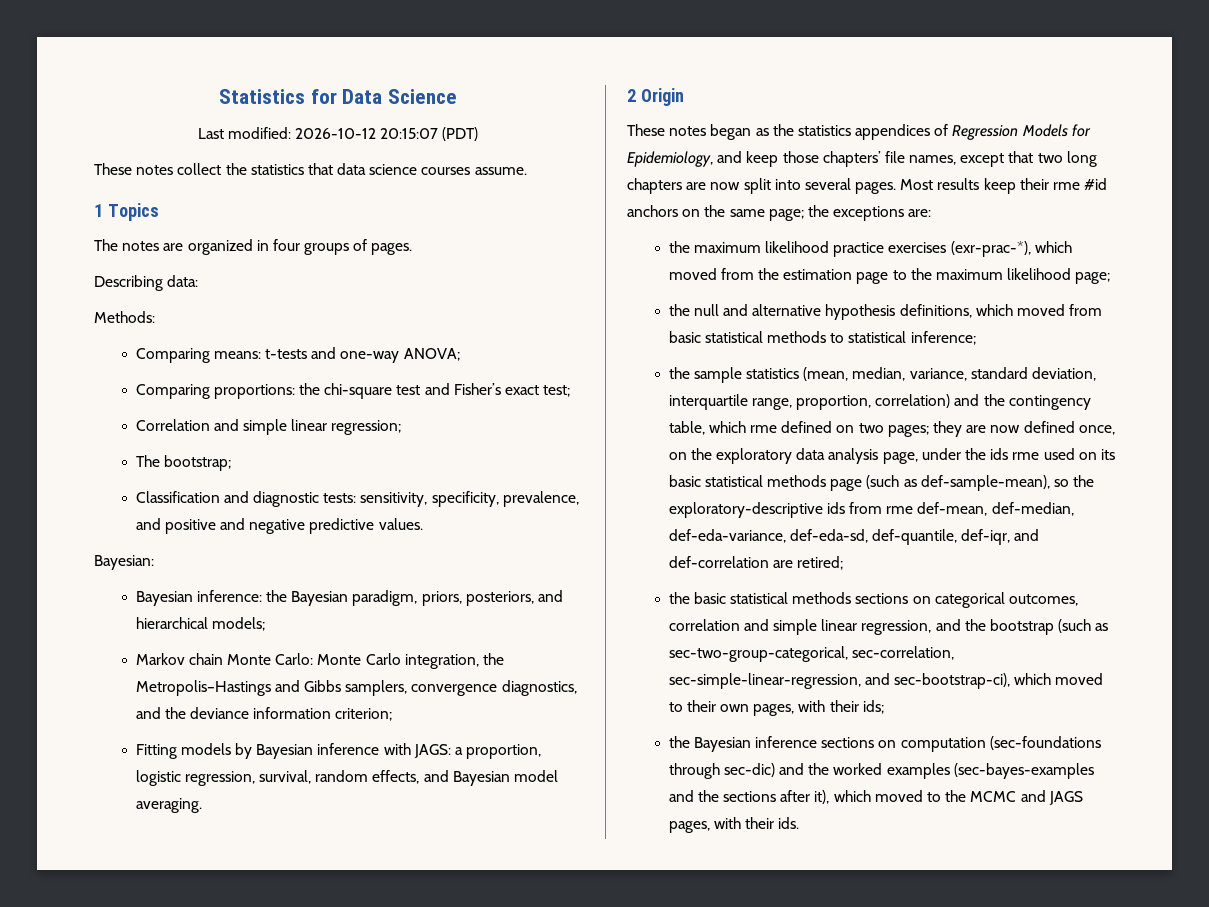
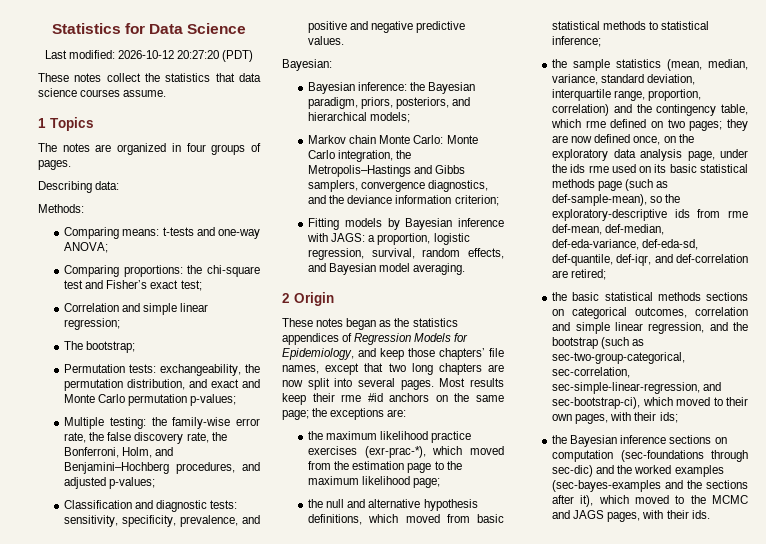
- Last modified: 2026-10-12 20:15:07 (PDT)
+ Last modified: 2026-10-12 20:27:20 (PDT)
+ Permutation tests: exchangeability, the permutation distribution, and exact and Monte Carlo permutation p-values;
+ Multiple testing: the family-wise error rate, the false discovery rate, the Bonferroni, Holm, and Benjamini–Hochberg procedures, and adjusted p-values;

